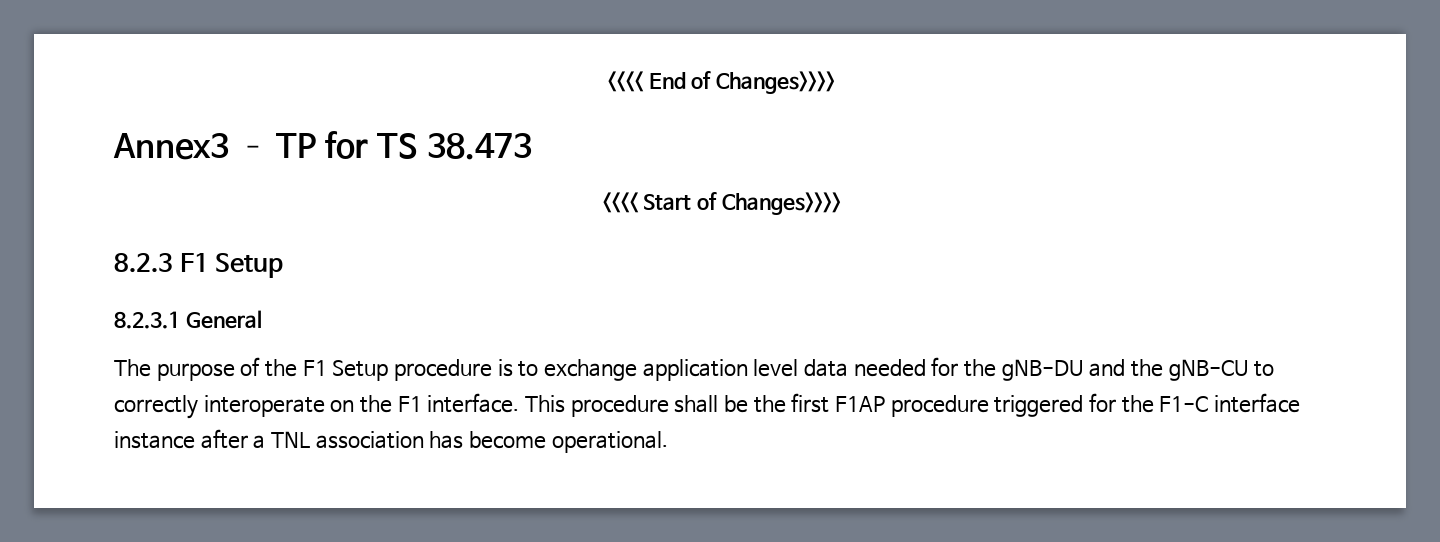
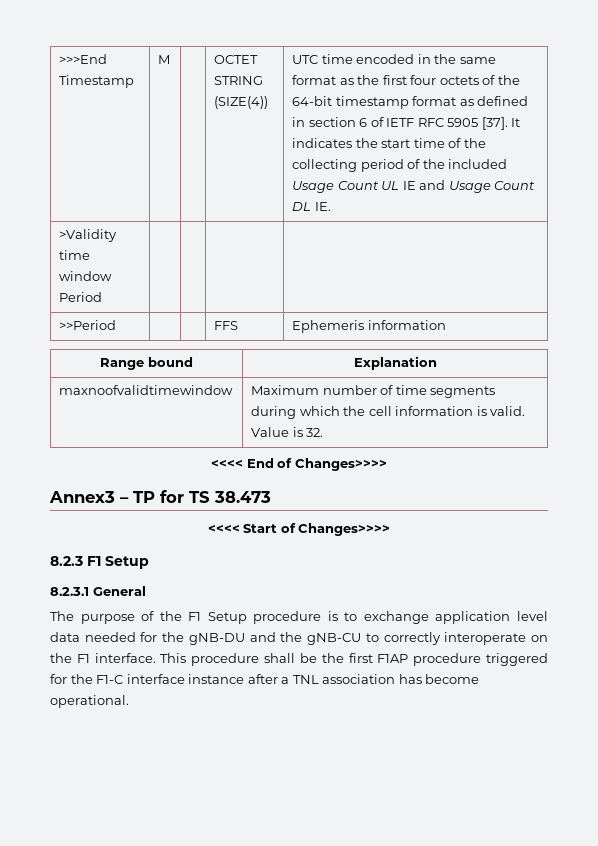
+ >>>End Timestamp | M | | OCTET STRING (SIZE(4)) | UTC time encoded in the same format as the first four octets of the 64-bit timestamp format as defined in section 6 of IETF RFC 5905 [37]. It indicates the start time of the collecting period of the included Usage Count UL IE and Usage Count DL IE.
+ >Validity time window Period | | | |
+ >>Period | | | FFS | Ephemeris information
+ Range bound | Explanation
+ maxnoofvalidtimewindow | Maximum number of time segments during which the cell information is valid. Value is 32.

